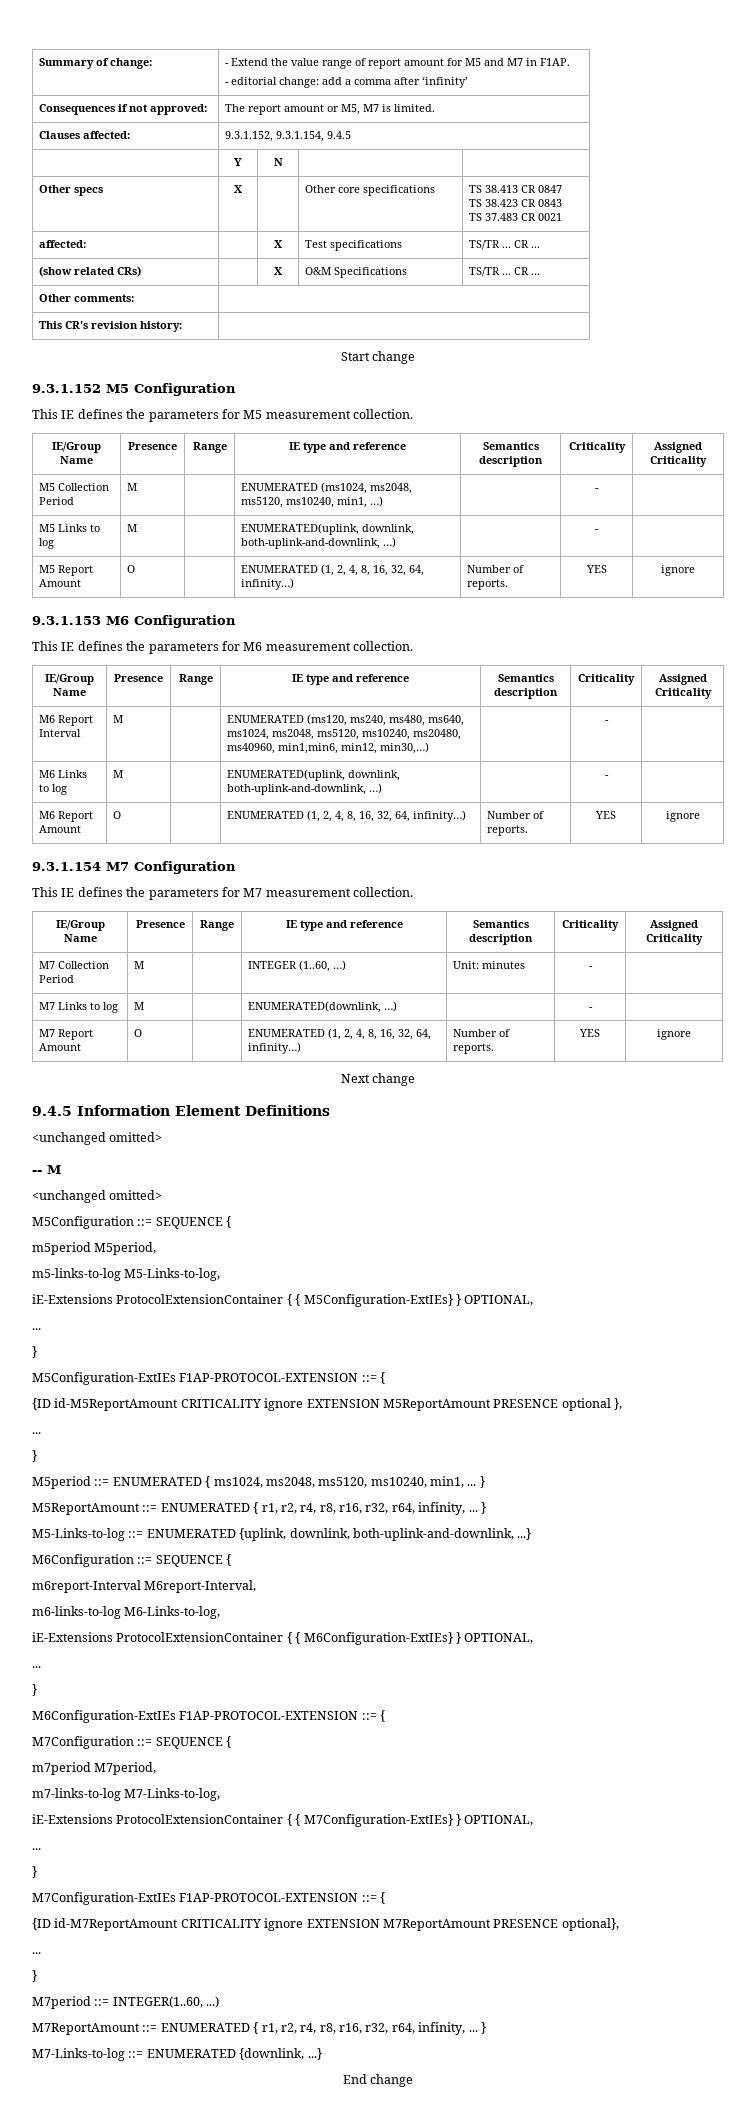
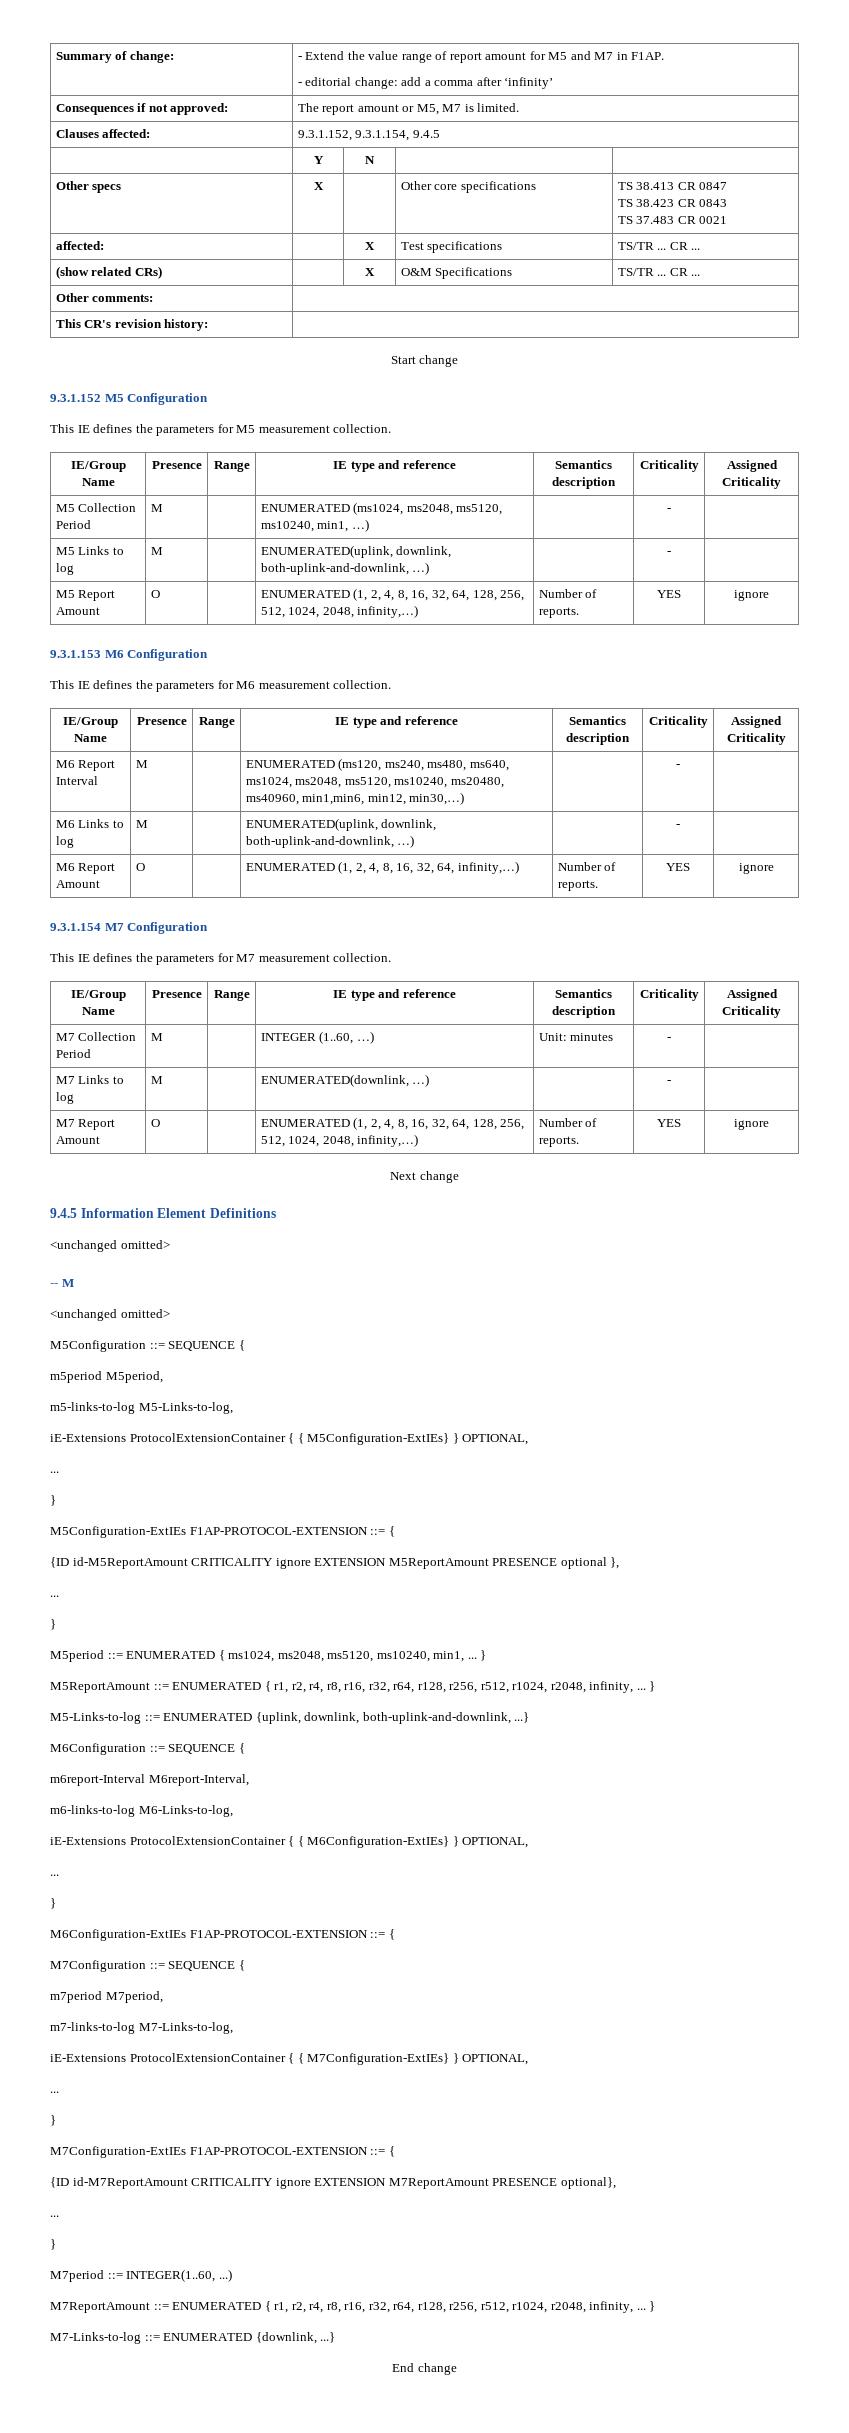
- M5 Report Amount | O | | ENUMERATED (1, 2, 4, 8, 16, 32, 64, infinity…) | Number of reports. | YES | ignore
+ M5 Report Amount | O | | ENUMERATED (1, 2, 4, 8, 16, 32, 64, 128, 256, 512, 1024, 2048, infinity,…) | Number of reports. | YES | ignore
- M6 Report Amount | O | | ENUMERATED (1, 2, 4, 8, 16, 32, 64, infinity…) | Number of reports. | YES | ignore
+ M6 Report Amount | O | | ENUMERATED (1, 2, 4, 8, 16, 32, 64, infinity,…) | Number of reports. | YES | ignore
- M7 Report Amount | O | | ENUMERATED (1, 2, 4, 8, 16, 32, 64, infinity…) | Number of reports. | YES | ignore
+ M7 Report Amount | O | | ENUMERATED (1, 2, 4, 8, 16, 32, 64, 128, 256, 512, 1024, 2048, infinity,…) | Number of reports. | YES | ignore
- M5ReportAmount ::= ENUMERATED { r1, r2, r4, r8, r16, r32, r64, infinity, ...
+ M5ReportAmount ::= ENUMERATED { r1, r2, r4, r8, r16, r32, r64, r128, r256, r512, r1024, r2048, infinity, ...
- M7ReportAmount ::= ENUMERATED { r1, r2, r4, r8, r16, r32, r64, infinity, ...
+ M7ReportAmount ::= ENUMERATED { r1, r2, r4, r8, r16, r32, r64, r128, r256, r512, r1024, r2048, infinity, ...

